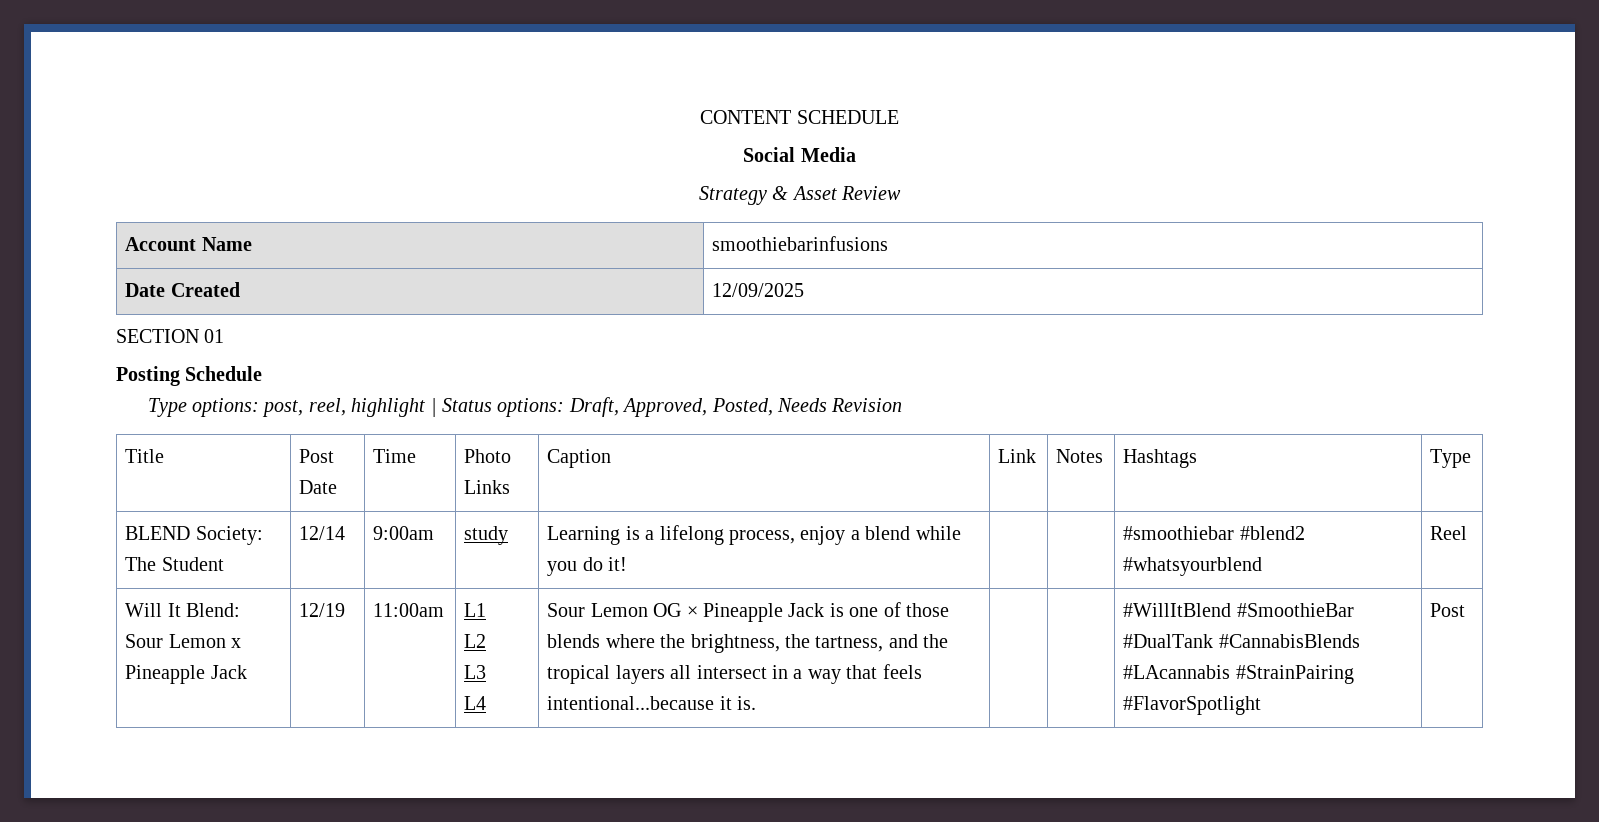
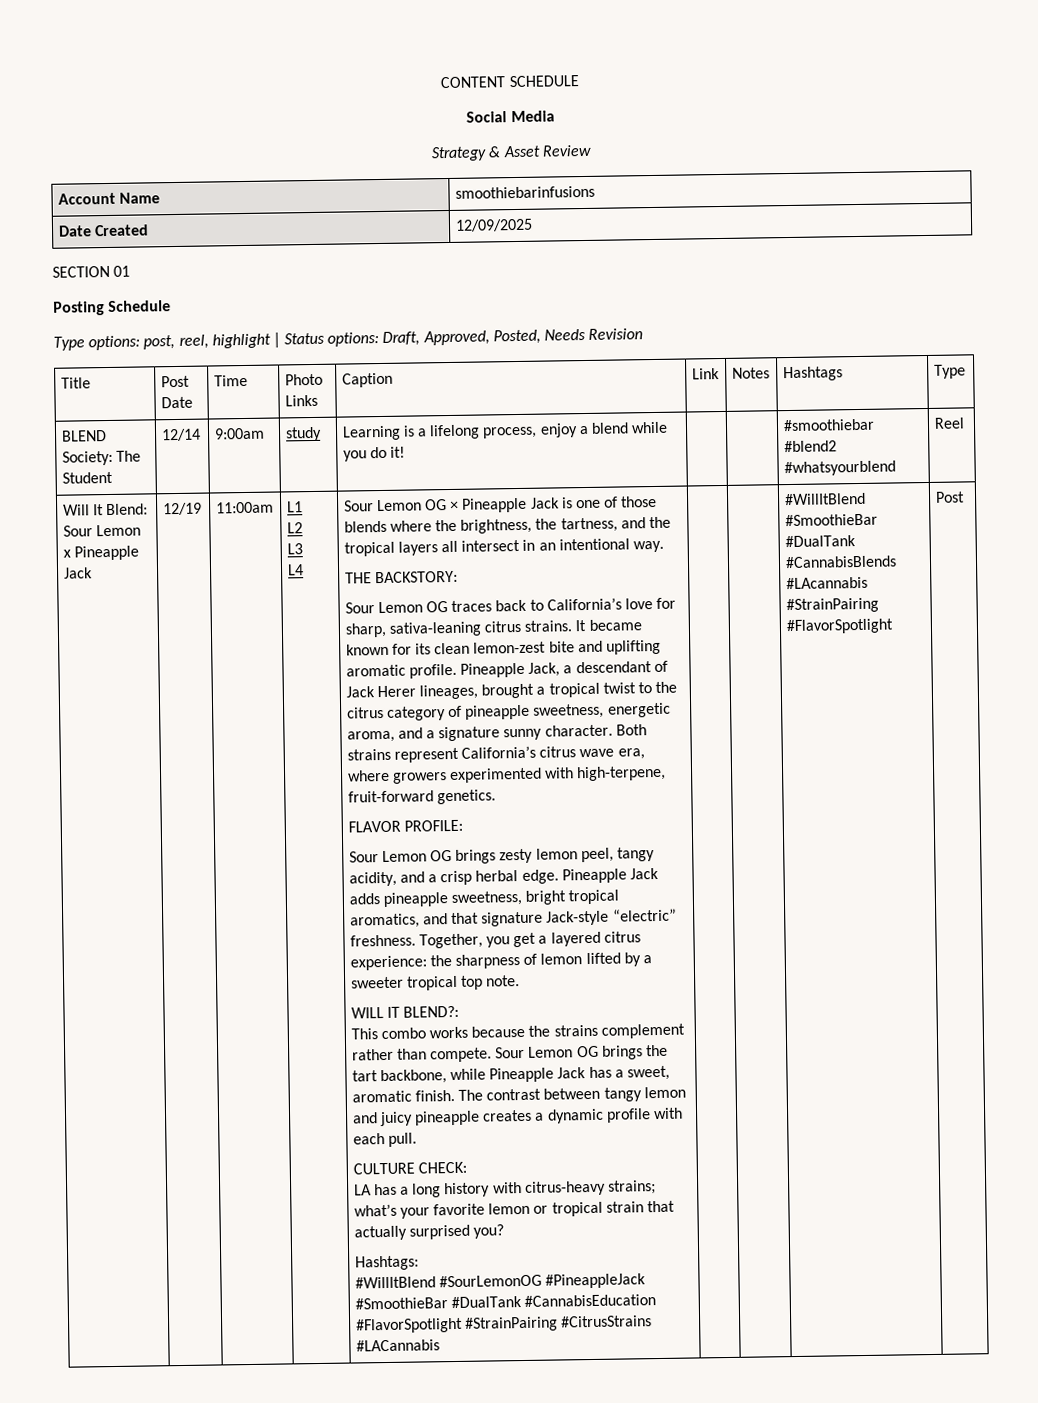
- Sour Lemon OG × Pineapple Jack is one of those blends where the brightness, the tartness, and the tropical layers all intersect in a way that feels intentional...because it is.
+ Sour Lemon OG × Pineapple Jack is one of those blends where the brightness, the tartness, and the tropical layers all intersect in an intentional way.
+ THE BACKSTORY:
+ Sour Lemon OG traces back to California’s love for sharp, sativa-leaning citrus strains. It became known for its clean lemon-zest bite and uplifting aromatic profile. Pineapple Jack, a descendant of Jack Herer lineages, brought a tropical twist to the citrus category of pineapple sweetness, energetic aroma, and a signature sunny character. Both strains represent California’s citrus wave era, where growers experimented with high-terpene, fruit-forward genetics.
+ FLAVOR PROFILE:
+ Sour Lemon OG brings zesty lemon peel, tangy acidity, and a crisp herbal edge. Pineapple Jack adds pineapple sweetness, bright tropical aromatics, and that signature Jack-style “electric” freshness. Together, you get a layered citrus experience: the sharpness of lemon lifted by a sweeter tropical top note.
+ WILL IT BLEND?:
+ This combo works because the strains complement rather than compete. Sour Lemon OG brings the tart backbone, while Pineapple Jack has a sweet, aromatic finish. The contrast between tangy lemon and juicy pineapple creates a dynamic profile with each pull.
+ CULTURE CHECK:
+ LA has a long history with citrus-heavy strains; what’s your favorite lemon or tropical strain that actually surprised you?
+ Hashtags:
+ #WillItBlend #SourLemonOG #PineappleJack #SmoothieBar #DualTank #CannabisEducation #FlavorSpotlight #StrainPairing #CitrusStrains #LACannabis

